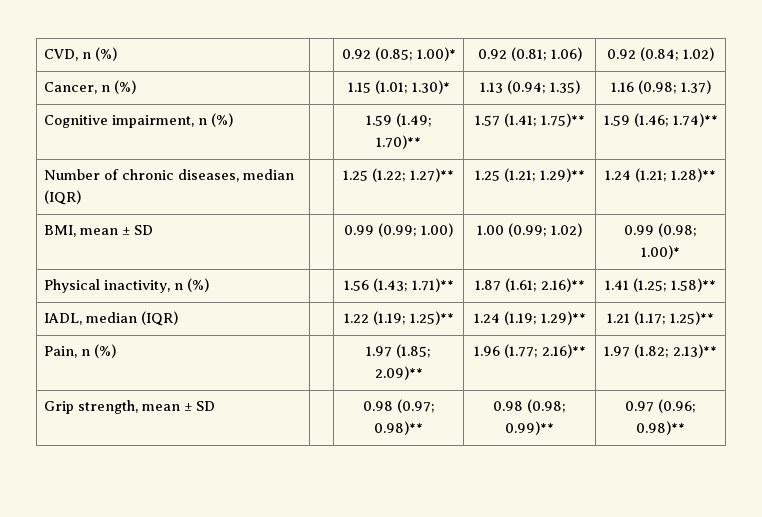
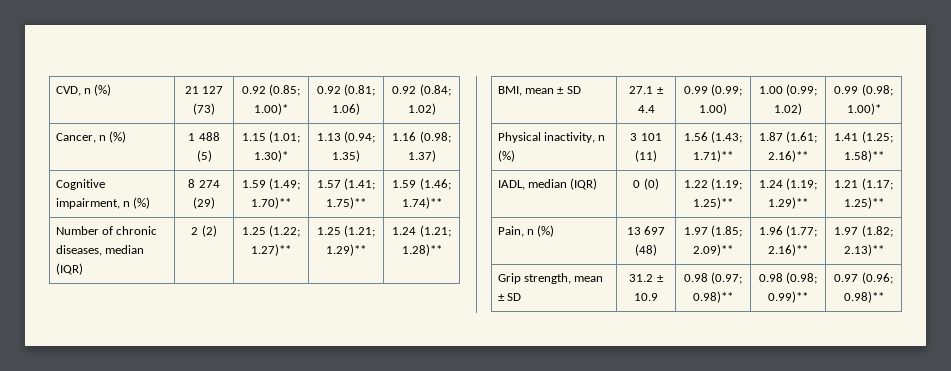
- CVD, n (%) | | 0.92 (0.85; 1.00)* | 0.92 (0.81; 1.06) | 0.92 (0.84; 1.02)
+ CVD, n (%) | 21 127 (73) | 0.92 (0.85; 1.00)* | 0.92 (0.81; 1.06) | 0.92 (0.84; 1.02)
- Cancer, n (%) | | 1.15 (1.01; 1.30)* | 1.13 (0.94; 1.35) | 1.16 (0.98; 1.37)
+ Cancer, n (%) | 1 488 (5) | 1.15 (1.01; 1.30)* | 1.13 (0.94; 1.35) | 1.16 (0.98; 1.37)
- Cognitive impairment, n (%) | | 1.59 (1.49; 1.70)** | 1.57 (1.41; 1.75)** | 1.59 (1.46; 1.74)**
+ Cognitive impairment, n (%) | 8 274 (29) | 1.59 (1.49; 1.70)** | 1.57 (1.41; 1.75)** | 1.59 (1.46; 1.74)**
- Number of chronic diseases, median (IQR) | | 1.25 (1.22; 1.27)** | 1.25 (1.21; 1.29)** | 1.24 (1.21; 1.28)**
+ Number of chronic diseases, median (IQR) | 2 (2) | 1.25 (1.22; 1.27)** | 1.25 (1.21; 1.29)** | 1.24 (1.21; 1.28)**
- BMI, mean ± SD | | 0.99 (0.99; 1.00) | 1.00 (0.99; 1.02) | 0.99 (0.98; 1.00)*
+ BMI, mean ± SD | 27.1 ± 4.4 | 0.99 (0.99; 1.00) | 1.00 (0.99; 1.02) | 0.99 (0.98; 1.00)*
- Physical inactivity, n (%) | | 1.56 (1.43; 1.71)** | 1.87 (1.61; 2.16)** | 1.41 (1.25; 1.58)**
+ Physical inactivity, n (%) | 3 101 (11) | 1.56 (1.43; 1.71)** | 1.87 (1.61; 2.16)** | 1.41 (1.25; 1.58)**
- IADL, median (IQR) | | 1.22 (1.19; 1.25)** | 1.24 (1.19; 1.29)** | 1.21 (1.17; 1.25)**
+ IADL, median (IQR) | 0 (0) | 1.22 (1.19; 1.25)** | 1.24 (1.19; 1.29)** | 1.21 (1.17; 1.25)**
- Pain, n (%) | | 1.97 (1.85; 2.09)** | 1.96 (1.77; 2.16)** | 1.97 (1.82; 2.13)**
+ Pain, n (%) | 13 697 (48) | 1.97 (1.85; 2.09)** | 1.96 (1.77; 2.16)** | 1.97 (1.82; 2.13)**
- Grip strength, mean ± SD | | 0.98 (0.97; 0.98)** | 0.98 (0.98; 0.99)** | 0.97 (0.96; 0.98)**
+ Grip strength, mean ± SD | 31.2 ± 10.9 | 0.98 (0.97; 0.98)** | 0.98 (0.98; 0.99)** | 0.97 (0.96; 0.98)**

